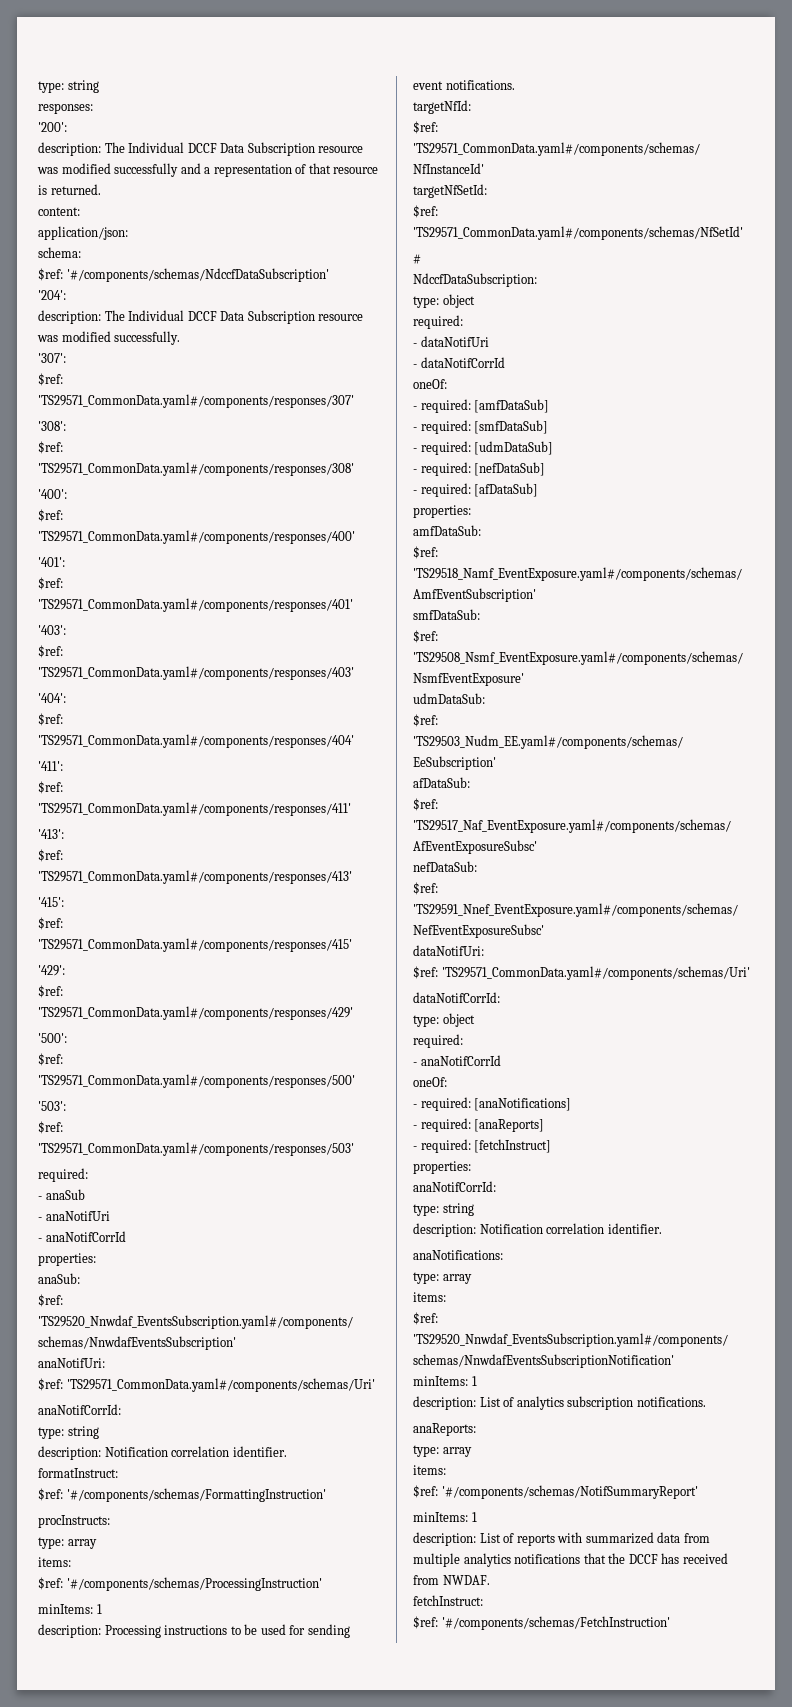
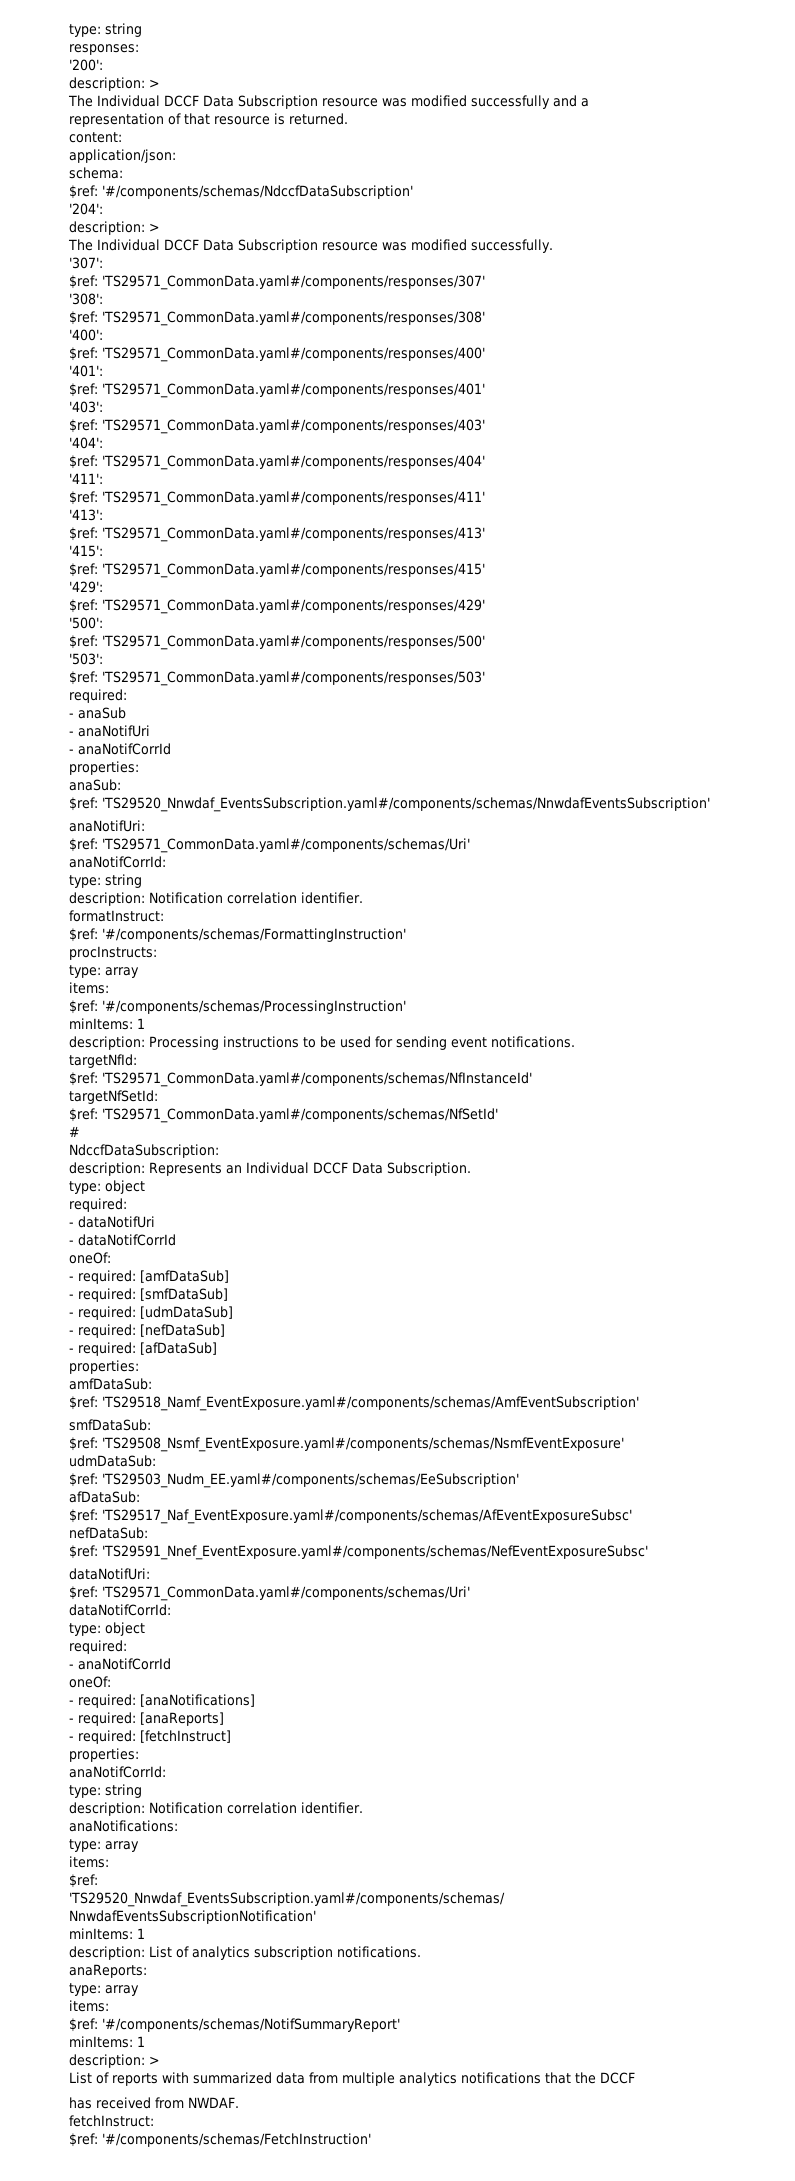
  '200':
- description: The Individual DCCF Data Subscription resource was modified successfully and a representation of that resource is returned.
+ description: >
+ The Individual DCCF Data Subscription resource was modified successfully and a
+ representation of that resource is returned.
  '204':
- description: The Individual DCCF Data Subscription resource was modified successfully.
+ description: >
+ The Individual DCCF Data Subscription resource was modified successfully.
+ description: Represents an Individual DCCF Data Subscription.
  $ref: '#/components/schemas/NotifSummaryReport'
  minItems: 1
- description: List of reports with summarized data from multiple analytics notifications that the DCCF has received from NWDAF.
+ description: >
+ List of reports with summarized data from multiple analytics notifications that the DCCF
+ has received from NWDAF.

